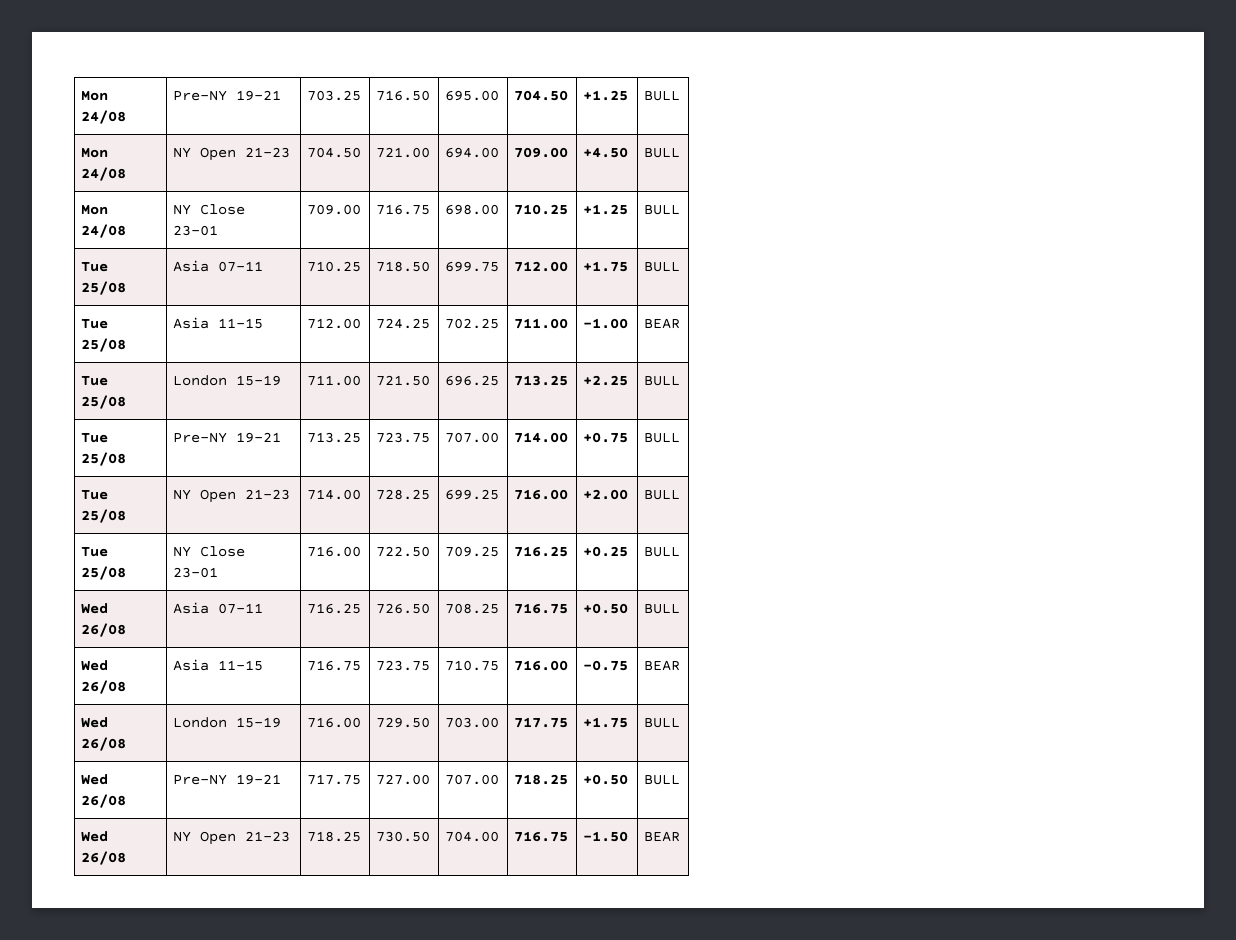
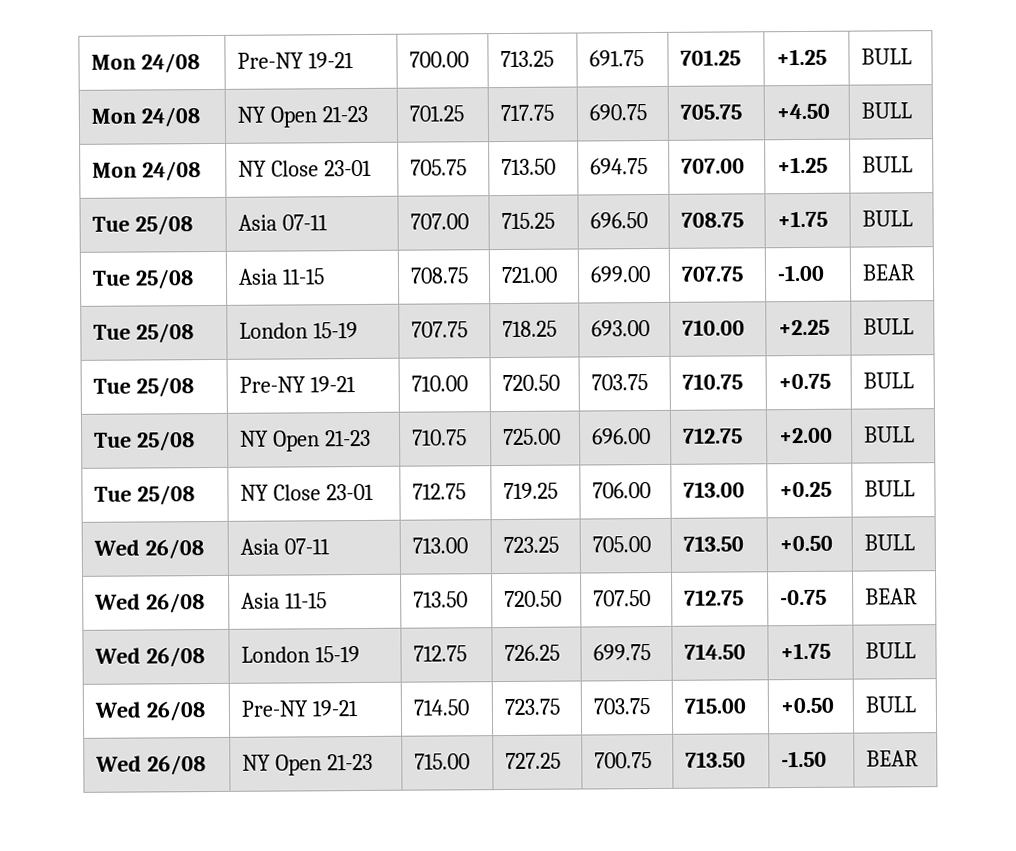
- Mon 24/08 | Pre-NY 19-21 | 703.25 | 716.50 | 695.00 | 704.50 | +1.25 | BULL
+ Mon 24/08 | Pre-NY 19-21 | 700.00 | 713.25 | 691.75 | 701.25 | +1.25 | BULL
- Mon 24/08 | NY Open 21-23 | 704.50 | 721.00 | 694.00 | 709.00 | +4.50 | BULL
+ Mon 24/08 | NY Open 21-23 | 701.25 | 717.75 | 690.75 | 705.75 | +4.50 | BULL
- Mon 24/08 | NY Close 23-01 | 709.00 | 716.75 | 698.00 | 710.25 | +1.25 | BULL
+ Mon 24/08 | NY Close 23-01 | 705.75 | 713.50 | 694.75 | 707.00 | +1.25 | BULL
- Tue 25/08 | Asia 07-11 | 710.25 | 718.50 | 699.75 | 712.00 | +1.75 | BULL
+ Tue 25/08 | Asia 07-11 | 707.00 | 715.25 | 696.50 | 708.75 | +1.75 | BULL
- Tue 25/08 | Asia 11-15 | 712.00 | 724.25 | 702.25 | 711.00 | -1.00 | BEAR
+ Tue 25/08 | Asia 11-15 | 708.75 | 721.00 | 699.00 | 707.75 | -1.00 | BEAR
- Tue 25/08 | London 15-19 | 711.00 | 721.50 | 696.25 | 713.25 | +2.25 | BULL
+ Tue 25/08 | London 15-19 | 707.75 | 718.25 | 693.00 | 710.00 | +2.25 | BULL
- Tue 25/08 | Pre-NY 19-21 | 713.25 | 723.75 | 707.00 | 714.00 | +0.75 | BULL
+ Tue 25/08 | Pre-NY 19-21 | 710.00 | 720.50 | 703.75 | 710.75 | +0.75 | BULL
- Tue 25/08 | NY Open 21-23 | 714.00 | 728.25 | 699.25 | 716.00 | +2.00 | BULL
+ Tue 25/08 | NY Open 21-23 | 710.75 | 725.00 | 696.00 | 712.75 | +2.00 | BULL
- Tue 25/08 | NY Close 23-01 | 716.00 | 722.50 | 709.25 | 716.25 | +0.25 | BULL
+ Tue 25/08 | NY Close 23-01 | 712.75 | 719.25 | 706.00 | 713.00 | +0.25 | BULL
- Wed 26/08 | Asia 07-11 | 716.25 | 726.50 | 708.25 | 716.75 | +0.50 | BULL
+ Wed 26/08 | Asia 07-11 | 713.00 | 723.25 | 705.00 | 713.50 | +0.50 | BULL
- Wed 26/08 | Asia 11-15 | 716.75 | 723.75 | 710.75 | 716.00 | -0.75 | BEAR
+ Wed 26/08 | Asia 11-15 | 713.50 | 720.50 | 707.50 | 712.75 | -0.75 | BEAR
- Wed 26/08 | London 15-19 | 716.00 | 729.50 | 703.00 | 717.75 | +1.75 | BULL
+ Wed 26/08 | London 15-19 | 712.75 | 726.25 | 699.75 | 714.50 | +1.75 | BULL
- Wed 26/08 | Pre-NY 19-21 | 717.75 | 727.00 | 707.00 | 718.25 | +0.50 | BULL
+ Wed 26/08 | Pre-NY 19-21 | 714.50 | 723.75 | 703.75 | 715.00 | +0.50 | BULL
- Wed 26/08 | NY Open 21-23 | 718.25 | 730.50 | 704.00 | 716.75 | -1.50 | BEAR
+ Wed 26/08 | NY Open 21-23 | 715.00 | 727.25 | 700.75 | 713.50 | -1.50 | BEAR

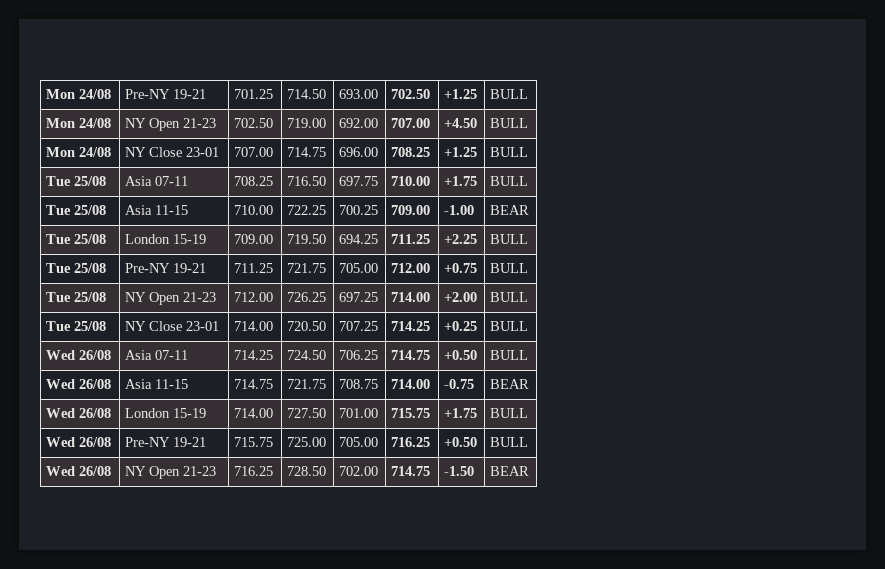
- Mon 24/08 | Pre-NY 19-21 | 700.00 | 713.25 | 691.75 | 701.25 | +1.25 | BULL
+ Mon 24/08 | Pre-NY 19-21 | 701.25 | 714.50 | 693.00 | 702.50 | +1.25 | BULL
- Mon 24/08 | NY Open 21-23 | 701.25 | 717.75 | 690.75 | 705.75 | +4.50 | BULL
+ Mon 24/08 | NY Open 21-23 | 702.50 | 719.00 | 692.00 | 707.00 | +4.50 | BULL
- Mon 24/08 | NY Close 23-01 | 705.75 | 713.50 | 694.75 | 707.00 | +1.25 | BULL
+ Mon 24/08 | NY Close 23-01 | 707.00 | 714.75 | 696.00 | 708.25 | +1.25 | BULL
- Tue 25/08 | Asia 07-11 | 707.00 | 715.25 | 696.50 | 708.75 | +1.75 | BULL
+ Tue 25/08 | Asia 07-11 | 708.25 | 716.50 | 697.75 | 710.00 | +1.75 | BULL
- Tue 25/08 | Asia 11-15 | 708.75 | 721.00 | 699.00 | 707.75 | -1.00 | BEAR
+ Tue 25/08 | Asia 11-15 | 710.00 | 722.25 | 700.25 | 709.00 | -1.00 | BEAR
- Tue 25/08 | London 15-19 | 707.75 | 718.25 | 693.00 | 710.00 | +2.25 | BULL
+ Tue 25/08 | London 15-19 | 709.00 | 719.50 | 694.25 | 711.25 | +2.25 | BULL
- Tue 25/08 | Pre-NY 19-21 | 710.00 | 720.50 | 703.75 | 710.75 | +0.75 | BULL
+ Tue 25/08 | Pre-NY 19-21 | 711.25 | 721.75 | 705.00 | 712.00 | +0.75 | BULL
- Tue 25/08 | NY Open 21-23 | 710.75 | 725.00 | 696.00 | 712.75 | +2.00 | BULL
+ Tue 25/08 | NY Open 21-23 | 712.00 | 726.25 | 697.25 | 714.00 | +2.00 | BULL
- Tue 25/08 | NY Close 23-01 | 712.75 | 719.25 | 706.00 | 713.00 | +0.25 | BULL
+ Tue 25/08 | NY Close 23-01 | 714.00 | 720.50 | 707.25 | 714.25 | +0.25 | BULL
- Wed 26/08 | Asia 07-11 | 713.00 | 723.25 | 705.00 | 713.50 | +0.50 | BULL
+ Wed 26/08 | Asia 07-11 | 714.25 | 724.50 | 706.25 | 714.75 | +0.50 | BULL
- Wed 26/08 | Asia 11-15 | 713.50 | 720.50 | 707.50 | 712.75 | -0.75 | BEAR
+ Wed 26/08 | Asia 11-15 | 714.75 | 721.75 | 708.75 | 714.00 | -0.75 | BEAR
- Wed 26/08 | London 15-19 | 712.75 | 726.25 | 699.75 | 714.50 | +1.75 | BULL
+ Wed 26/08 | London 15-19 | 714.00 | 727.50 | 701.00 | 715.75 | +1.75 | BULL
- Wed 26/08 | Pre-NY 19-21 | 714.50 | 723.75 | 703.75 | 715.00 | +0.50 | BULL
+ Wed 26/08 | Pre-NY 19-21 | 715.75 | 725.00 | 705.00 | 716.25 | +0.50 | BULL
- Wed 26/08 | NY Open 21-23 | 715.00 | 727.25 | 700.75 | 713.50 | -1.50 | BEAR
+ Wed 26/08 | NY Open 21-23 | 716.25 | 728.50 | 702.00 | 714.75 | -1.50 | BEAR

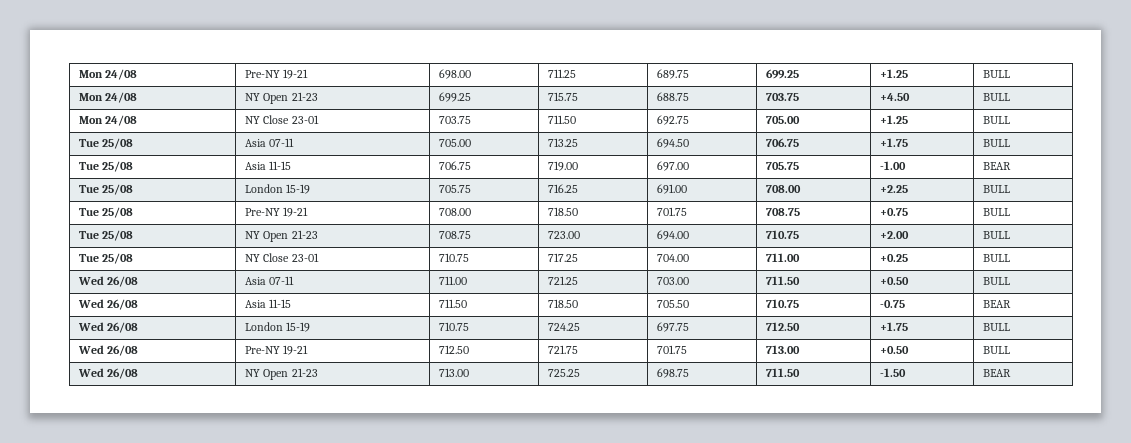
- Mon 24/08 | Pre-NY 19-21 | 701.25 | 714.50 | 693.00 | 702.50 | +1.25 | BULL
+ Mon 24/08 | Pre-NY 19-21 | 698.00 | 711.25 | 689.75 | 699.25 | +1.25 | BULL
- Mon 24/08 | NY Open 21-23 | 702.50 | 719.00 | 692.00 | 707.00 | +4.50 | BULL
+ Mon 24/08 | NY Open 21-23 | 699.25 | 715.75 | 688.75 | 703.75 | +4.50 | BULL
- Mon 24/08 | NY Close 23-01 | 707.00 | 714.75 | 696.00 | 708.25 | +1.25 | BULL
+ Mon 24/08 | NY Close 23-01 | 703.75 | 711.50 | 692.75 | 705.00 | +1.25 | BULL
- Tue 25/08 | Asia 07-11 | 708.25 | 716.50 | 697.75 | 710.00 | +1.75 | BULL
+ Tue 25/08 | Asia 07-11 | 705.00 | 713.25 | 694.50 | 706.75 | +1.75 | BULL
- Tue 25/08 | Asia 11-15 | 710.00 | 722.25 | 700.25 | 709.00 | -1.00 | BEAR
+ Tue 25/08 | Asia 11-15 | 706.75 | 719.00 | 697.00 | 705.75 | -1.00 | BEAR
- Tue 25/08 | London 15-19 | 709.00 | 719.50 | 694.25 | 711.25 | +2.25 | BULL
+ Tue 25/08 | London 15-19 | 705.75 | 716.25 | 691.00 | 708.00 | +2.25 | BULL
- Tue 25/08 | Pre-NY 19-21 | 711.25 | 721.75 | 705.00 | 712.00 | +0.75 | BULL
+ Tue 25/08 | Pre-NY 19-21 | 708.00 | 718.50 | 701.75 | 708.75 | +0.75 | BULL
- Tue 25/08 | NY Open 21-23 | 712.00 | 726.25 | 697.25 | 714.00 | +2.00 | BULL
+ Tue 25/08 | NY Open 21-23 | 708.75 | 723.00 | 694.00 | 710.75 | +2.00 | BULL
- Tue 25/08 | NY Close 23-01 | 714.00 | 720.50 | 707.25 | 714.25 | +0.25 | BULL
+ Tue 25/08 | NY Close 23-01 | 710.75 | 717.25 | 704.00 | 711.00 | +0.25 | BULL
- Wed 26/08 | Asia 07-11 | 714.25 | 724.50 | 706.25 | 714.75 | +0.50 | BULL
+ Wed 26/08 | Asia 07-11 | 711.00 | 721.25 | 703.00 | 711.50 | +0.50 | BULL
- Wed 26/08 | Asia 11-15 | 714.75 | 721.75 | 708.75 | 714.00 | -0.75 | BEAR
+ Wed 26/08 | Asia 11-15 | 711.50 | 718.50 | 705.50 | 710.75 | -0.75 | BEAR
- Wed 26/08 | London 15-19 | 714.00 | 727.50 | 701.00 | 715.75 | +1.75 | BULL
+ Wed 26/08 | London 15-19 | 710.75 | 724.25 | 697.75 | 712.50 | +1.75 | BULL
- Wed 26/08 | Pre-NY 19-21 | 715.75 | 725.00 | 705.00 | 716.25 | +0.50 | BULL
+ Wed 26/08 | Pre-NY 19-21 | 712.50 | 721.75 | 701.75 | 713.00 | +0.50 | BULL
- Wed 26/08 | NY Open 21-23 | 716.25 | 728.50 | 702.00 | 714.75 | -1.50 | BEAR
+ Wed 26/08 | NY Open 21-23 | 713.00 | 725.25 | 698.75 | 711.50 | -1.50 | BEAR

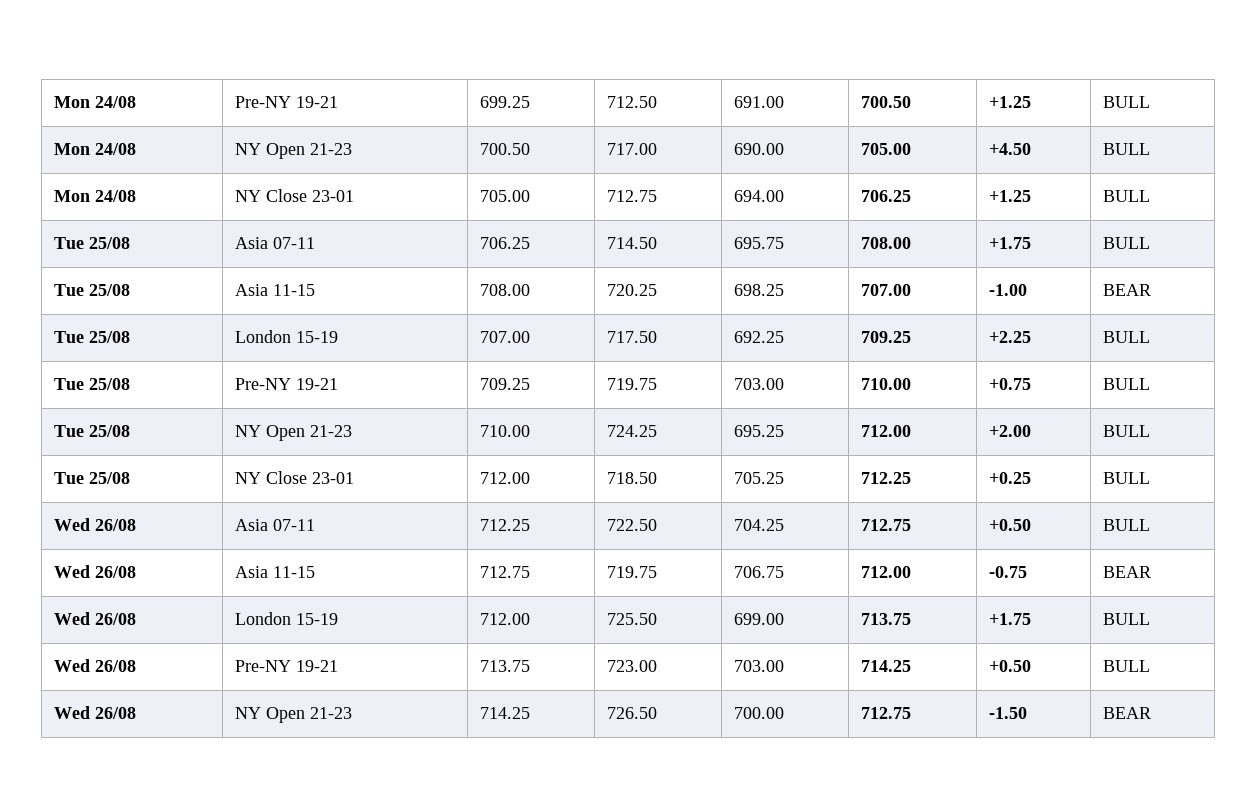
- Mon 24/08 | Pre-NY 19-21 | 698.00 | 711.25 | 689.75 | 699.25 | +1.25 | BULL
+ Mon 24/08 | Pre-NY 19-21 | 699.25 | 712.50 | 691.00 | 700.50 | +1.25 | BULL
- Mon 24/08 | NY Open 21-23 | 699.25 | 715.75 | 688.75 | 703.75 | +4.50 | BULL
+ Mon 24/08 | NY Open 21-23 | 700.50 | 717.00 | 690.00 | 705.00 | +4.50 | BULL
- Mon 24/08 | NY Close 23-01 | 703.75 | 711.50 | 692.75 | 705.00 | +1.25 | BULL
+ Mon 24/08 | NY Close 23-01 | 705.00 | 712.75 | 694.00 | 706.25 | +1.25 | BULL
- Tue 25/08 | Asia 07-11 | 705.00 | 713.25 | 694.50 | 706.75 | +1.75 | BULL
+ Tue 25/08 | Asia 07-11 | 706.25 | 714.50 | 695.75 | 708.00 | +1.75 | BULL
- Tue 25/08 | Asia 11-15 | 706.75 | 719.00 | 697.00 | 705.75 | -1.00 | BEAR
+ Tue 25/08 | Asia 11-15 | 708.00 | 720.25 | 698.25 | 707.00 | -1.00 | BEAR
- Tue 25/08 | London 15-19 | 705.75 | 716.25 | 691.00 | 708.00 | +2.25 | BULL
+ Tue 25/08 | London 15-19 | 707.00 | 717.50 | 692.25 | 709.25 | +2.25 | BULL
- Tue 25/08 | Pre-NY 19-21 | 708.00 | 718.50 | 701.75 | 708.75 | +0.75 | BULL
+ Tue 25/08 | Pre-NY 19-21 | 709.25 | 719.75 | 703.00 | 710.00 | +0.75 | BULL
- Tue 25/08 | NY Open 21-23 | 708.75 | 723.00 | 694.00 | 710.75 | +2.00 | BULL
+ Tue 25/08 | NY Open 21-23 | 710.00 | 724.25 | 695.25 | 712.00 | +2.00 | BULL
- Tue 25/08 | NY Close 23-01 | 710.75 | 717.25 | 704.00 | 711.00 | +0.25 | BULL
+ Tue 25/08 | NY Close 23-01 | 712.00 | 718.50 | 705.25 | 712.25 | +0.25 | BULL
- Wed 26/08 | Asia 07-11 | 711.00 | 721.25 | 703.00 | 711.50 | +0.50 | BULL
+ Wed 26/08 | Asia 07-11 | 712.25 | 722.50 | 704.25 | 712.75 | +0.50 | BULL
- Wed 26/08 | Asia 11-15 | 711.50 | 718.50 | 705.50 | 710.75 | -0.75 | BEAR
+ Wed 26/08 | Asia 11-15 | 712.75 | 719.75 | 706.75 | 712.00 | -0.75 | BEAR
- Wed 26/08 | London 15-19 | 710.75 | 724.25 | 697.75 | 712.50 | +1.75 | BULL
+ Wed 26/08 | London 15-19 | 712.00 | 725.50 | 699.00 | 713.75 | +1.75 | BULL
- Wed 26/08 | Pre-NY 19-21 | 712.50 | 721.75 | 701.75 | 713.00 | +0.50 | BULL
+ Wed 26/08 | Pre-NY 19-21 | 713.75 | 723.00 | 703.00 | 714.25 | +0.50 | BULL
- Wed 26/08 | NY Open 21-23 | 713.00 | 725.25 | 698.75 | 711.50 | -1.50 | BEAR
+ Wed 26/08 | NY Open 21-23 | 714.25 | 726.50 | 700.00 | 712.75 | -1.50 | BEAR

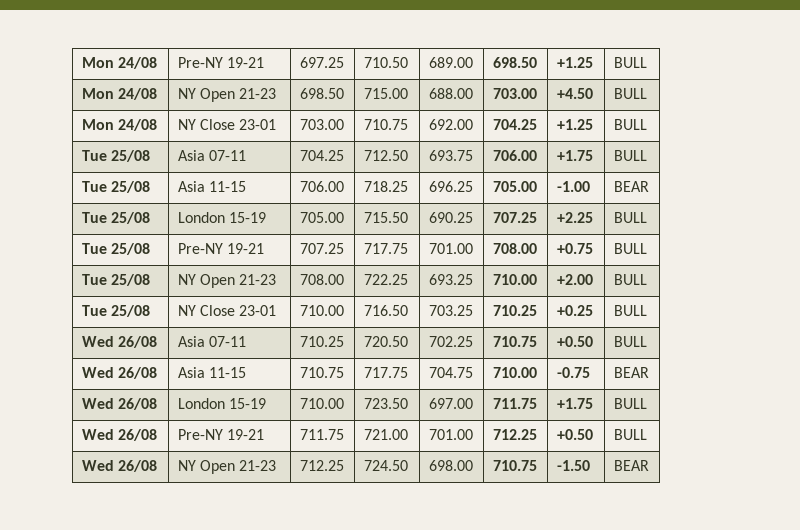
- Mon 24/08 | Pre-NY 19-21 | 699.25 | 712.50 | 691.00 | 700.50 | +1.25 | BULL
+ Mon 24/08 | Pre-NY 19-21 | 697.25 | 710.50 | 689.00 | 698.50 | +1.25 | BULL
- Mon 24/08 | NY Open 21-23 | 700.50 | 717.00 | 690.00 | 705.00 | +4.50 | BULL
+ Mon 24/08 | NY Open 21-23 | 698.50 | 715.00 | 688.00 | 703.00 | +4.50 | BULL
- Mon 24/08 | NY Close 23-01 | 705.00 | 712.75 | 694.00 | 706.25 | +1.25 | BULL
+ Mon 24/08 | NY Close 23-01 | 703.00 | 710.75 | 692.00 | 704.25 | +1.25 | BULL
- Tue 25/08 | Asia 07-11 | 706.25 | 714.50 | 695.75 | 708.00 | +1.75 | BULL
+ Tue 25/08 | Asia 07-11 | 704.25 | 712.50 | 693.75 | 706.00 | +1.75 | BULL
- Tue 25/08 | Asia 11-15 | 708.00 | 720.25 | 698.25 | 707.00 | -1.00 | BEAR
+ Tue 25/08 | Asia 11-15 | 706.00 | 718.25 | 696.25 | 705.00 | -1.00 | BEAR
- Tue 25/08 | London 15-19 | 707.00 | 717.50 | 692.25 | 709.25 | +2.25 | BULL
+ Tue 25/08 | London 15-19 | 705.00 | 715.50 | 690.25 | 707.25 | +2.25 | BULL
- Tue 25/08 | Pre-NY 19-21 | 709.25 | 719.75 | 703.00 | 710.00 | +0.75 | BULL
+ Tue 25/08 | Pre-NY 19-21 | 707.25 | 717.75 | 701.00 | 708.00 | +0.75 | BULL
- Tue 25/08 | NY Open 21-23 | 710.00 | 724.25 | 695.25 | 712.00 | +2.00 | BULL
+ Tue 25/08 | NY Open 21-23 | 708.00 | 722.25 | 693.25 | 710.00 | +2.00 | BULL
- Tue 25/08 | NY Close 23-01 | 712.00 | 718.50 | 705.25 | 712.25 | +0.25 | BULL
+ Tue 25/08 | NY Close 23-01 | 710.00 | 716.50 | 703.25 | 710.25 | +0.25 | BULL
- Wed 26/08 | Asia 07-11 | 712.25 | 722.50 | 704.25 | 712.75 | +0.50 | BULL
+ Wed 26/08 | Asia 07-11 | 710.25 | 720.50 | 702.25 | 710.75 | +0.50 | BULL
- Wed 26/08 | Asia 11-15 | 712.75 | 719.75 | 706.75 | 712.00 | -0.75 | BEAR
+ Wed 26/08 | Asia 11-15 | 710.75 | 717.75 | 704.75 | 710.00 | -0.75 | BEAR
- Wed 26/08 | London 15-19 | 712.00 | 725.50 | 699.00 | 713.75 | +1.75 | BULL
+ Wed 26/08 | London 15-19 | 710.00 | 723.50 | 697.00 | 711.75 | +1.75 | BULL
- Wed 26/08 | Pre-NY 19-21 | 713.75 | 723.00 | 703.00 | 714.25 | +0.50 | BULL
+ Wed 26/08 | Pre-NY 19-21 | 711.75 | 721.00 | 701.00 | 712.25 | +0.50 | BULL
- Wed 26/08 | NY Open 21-23 | 714.25 | 726.50 | 700.00 | 712.75 | -1.50 | BEAR
+ Wed 26/08 | NY Open 21-23 | 712.25 | 724.50 | 698.00 | 710.75 | -1.50 | BEAR

